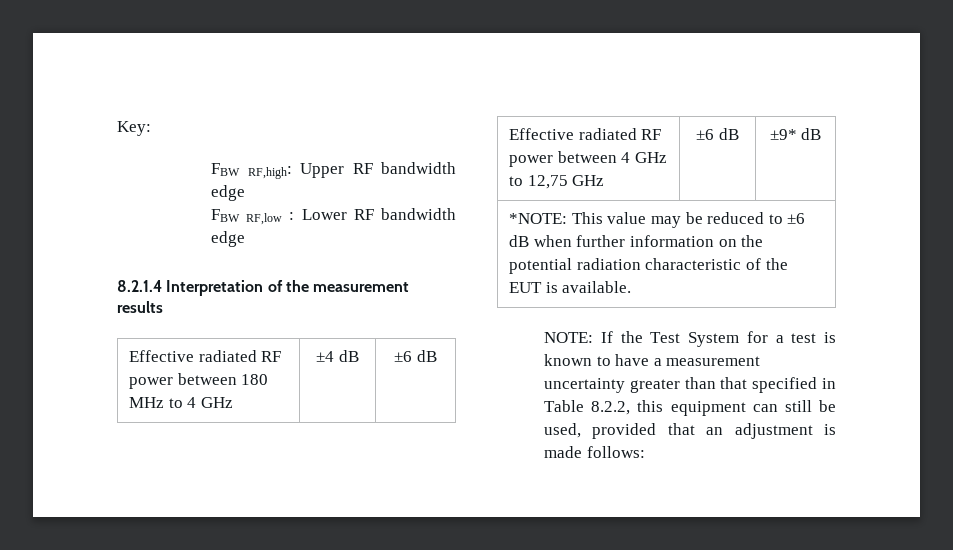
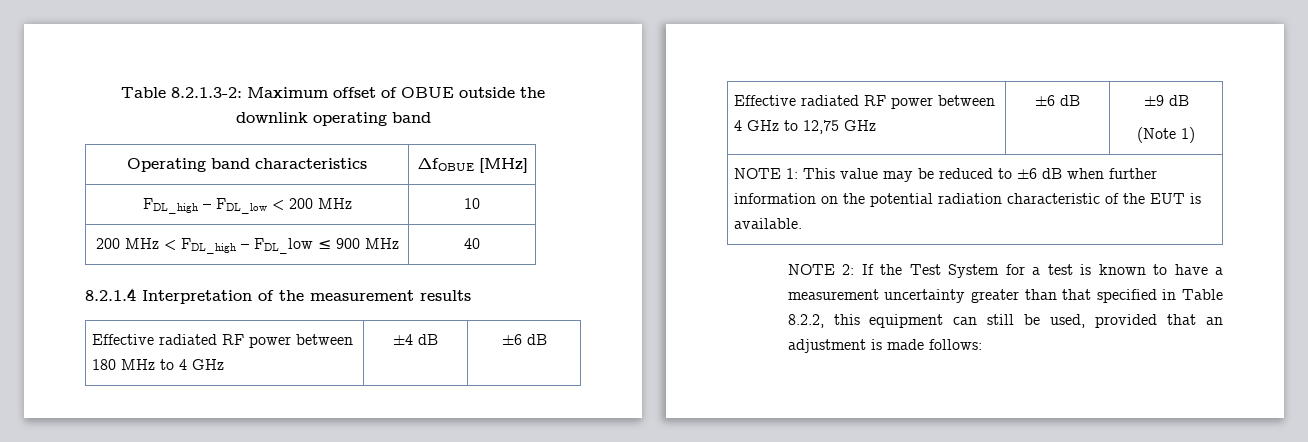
- Key:
- FBW RF,high: Upper RF bandwidth edge
- FBW RF,low : Lower RF bandwidth edge
+ Table 8.2.1.3-2: Maximum offset of OBUE outside the downlink operating band
+ Operating band characteristics | ΔfOBUE [MHz]
+ FDL_high – FDL_low < 200 MHz | 10
+ 200 MHz < FDL_high – FDL_low ≤ 900 MHz | 40
- Effective radiated RF power between 4 GHz to 12,75 GHz | ±6 dB | ±9* dB
- *NOTE: This value may be reduced to ±6 dB when further information on the potential radiation characteristic of the EUT is available.
+ Effective radiated RF power between 4 GHz to 12,75 GHz | ±6 dB | ±9 dB
+ (Note 1)
+ NOTE 1: This value may be reduced to ±6 dB when further information on the potential radiation characteristic of the EUT is available.
- NOTE: If the Test System for a test is known to have a measurement uncertainty greater than that specified in Table 8.2.2, this equipment can still be used, provided that an adjustment is made follows:
+ NOTE 2: If the Test System for a test is known to have a measurement uncertainty greater than that specified in Table 8.2.2, this equipment can still be used, provided that an adjustment is made follows:

